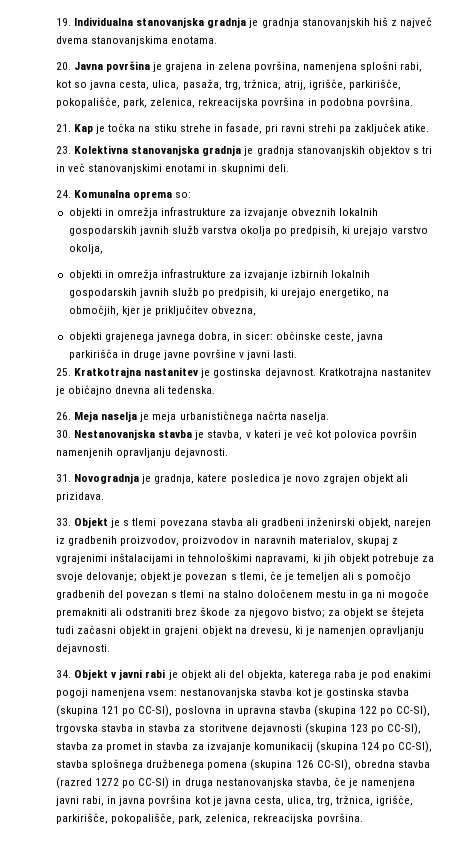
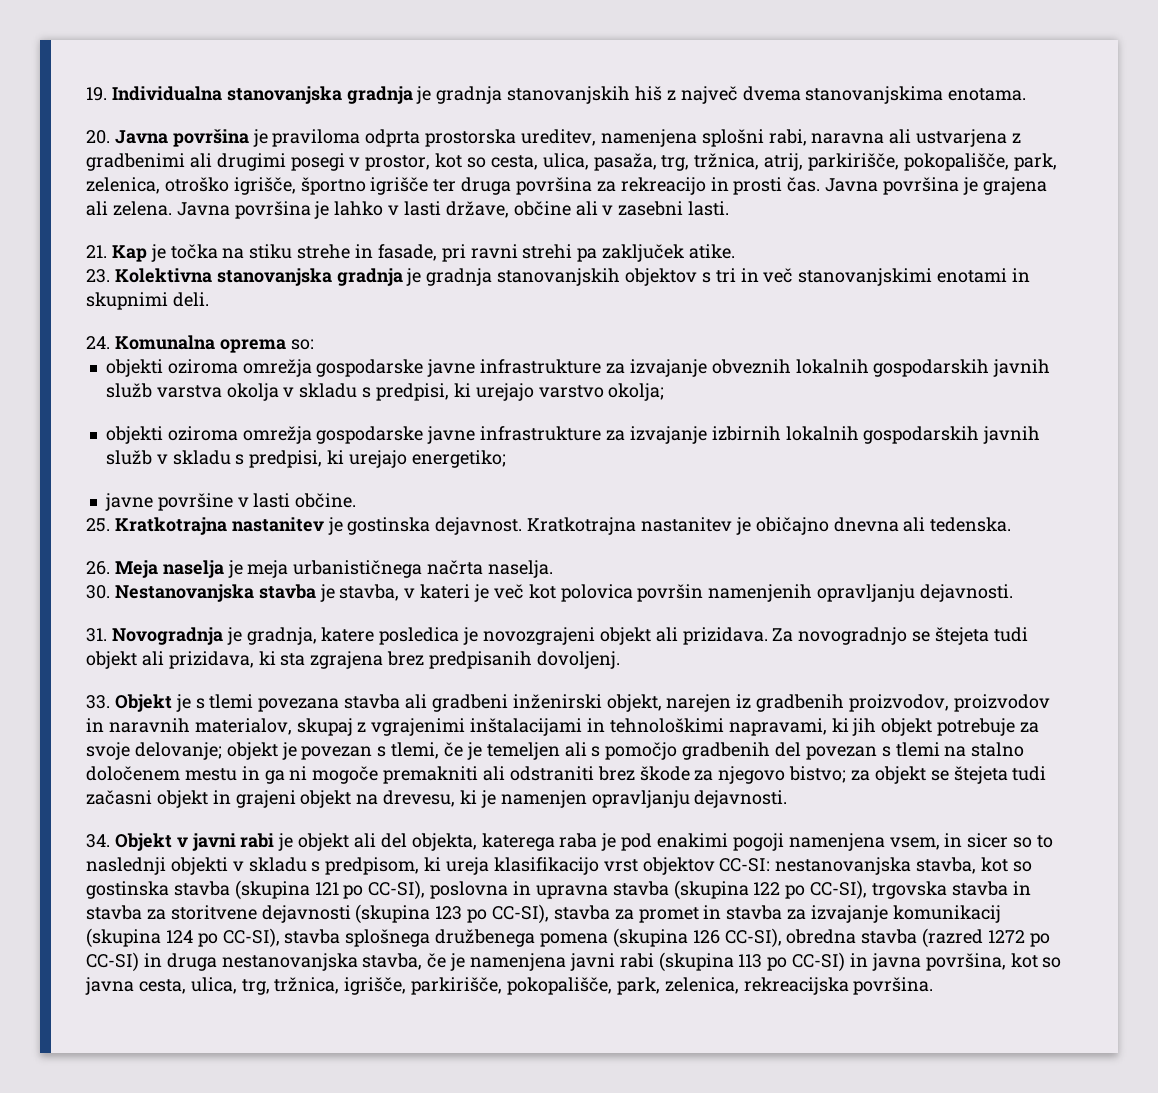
- 20. Javna površina je grajena in zelena površina, namenjena splošni rabi, kot so javna cesta, ulica, pasaža, trg, tržnica, atrij, igrišče, parkirišče, pokopališče, park, zelenica, rekreacijska površina in podobna površina.
+ 20. Javna površina je praviloma odprta prostorska ureditev, namenjena splošni rabi, naravna ali ustvarjena z gradbenimi ali drugimi posegi v prostor, kot so cesta, ulica, pasaža, trg, tržnica, atrij, parkirišče, pokopališče, park, zelenica, otroško igrišče, športno igrišče ter druga površina za rekreacijo in prosti čas. Javna površina je grajena ali zelena. Javna površina je lahko v lasti države, občine ali v zasebni lasti.
- objekti in omrežja infrastrukture za izvajanje obveznih lokalnih gospodarskih javnih služb varstva okolja po predpisih, ki urejajo varstvo okolja,
- objekti in omrežja infrastrukture za izvajanje izbirnih lokalnih gospodarskih javnih služb po predpisih, ki urejajo energetiko, na območjih, kjer je priključitev obvezna,
- objekti grajenega javnega dobra, in sicer: občinske ceste, javna parkirišča in druge javne površine v javni lasti.
+ objekti oziroma omrežja gospodarske javne infrastrukture za izvajanje obveznih lokalnih gospodarskih javnih služb varstva okolja v skladu s predpisi, ki urejajo varstvo okolja;
+ objekti oziroma omrežja gospodarske javne infrastrukture za izvajanje izbirnih lokalnih gospodarskih javnih služb v skladu s predpisi, ki urejajo energetiko;
+ javne površine v lasti občine.
- 31. Novogradnja je gradnja, katere posledica je novo zgrajen objekt ali prizidava.
+ 31. Novogradnja je gradnja, katere posledica je novozgrajeni objekt ali prizidava. Za novogradnjo se štejeta tudi objekt ali prizidava, ki sta zgrajena brez predpisanih dovoljenj.
- 34. Objekt v javni rabi je objekt ali del objekta, katerega raba je pod enakimi pogoji namenjena vsem: nestanovanjska stavba kot je gostinska stavba (skupina 121 po CC-SI), poslovna in upravna stavba (skupina 122 po CC-SI), trgovska stavba in stavba za storitvene dejavnosti (skupina 123 po CC-SI), stavba za promet in stavba za izvajanje komunikacij (skupina 124 po CC-SI), stavba splošnega družbenega pomena (skupina 126 CC-SI), obredna stavba (razred 1272 po CC-SI) in druga nestanovanjska stavba, če je namenjena javni rabi, in javna površina kot je javna cesta, ulica, trg, tržnica, igrišče, parkirišče, pokopališče, park, zelenica, rekreacijska površina.
+ 34. Objekt v javni rabi je objekt ali del objekta, katerega raba je pod enakimi pogoji namenjena vsem, in sicer so to naslednji objekti v skladu s predpisom, ki ureja klasifikacijo vrst objektov CC-SI: nestanovanjska stavba, kot so gostinska stavba (skupina 121 po CC-SI), poslovna in upravna stavba (skupina 122 po CC-SI), trgovska stavba in stavba za storitvene dejavnosti (skupina 123 po CC-SI), stavba za promet in stavba za izvajanje komunikacij (skupina 124 po CC-SI), stavba splošnega družbenega pomena (skupina 126 CC-SI), obredna stavba (razred 1272 po CC-SI) in druga nestanovanjska stavba, če je namenjena javni rabi (skupina 113 po CC-SI) in javna površina, kot so javna cesta, ulica, trg, tržnica, igrišče, parkirišče, pokopališče, park, zelenica, rekreacijska površina.

